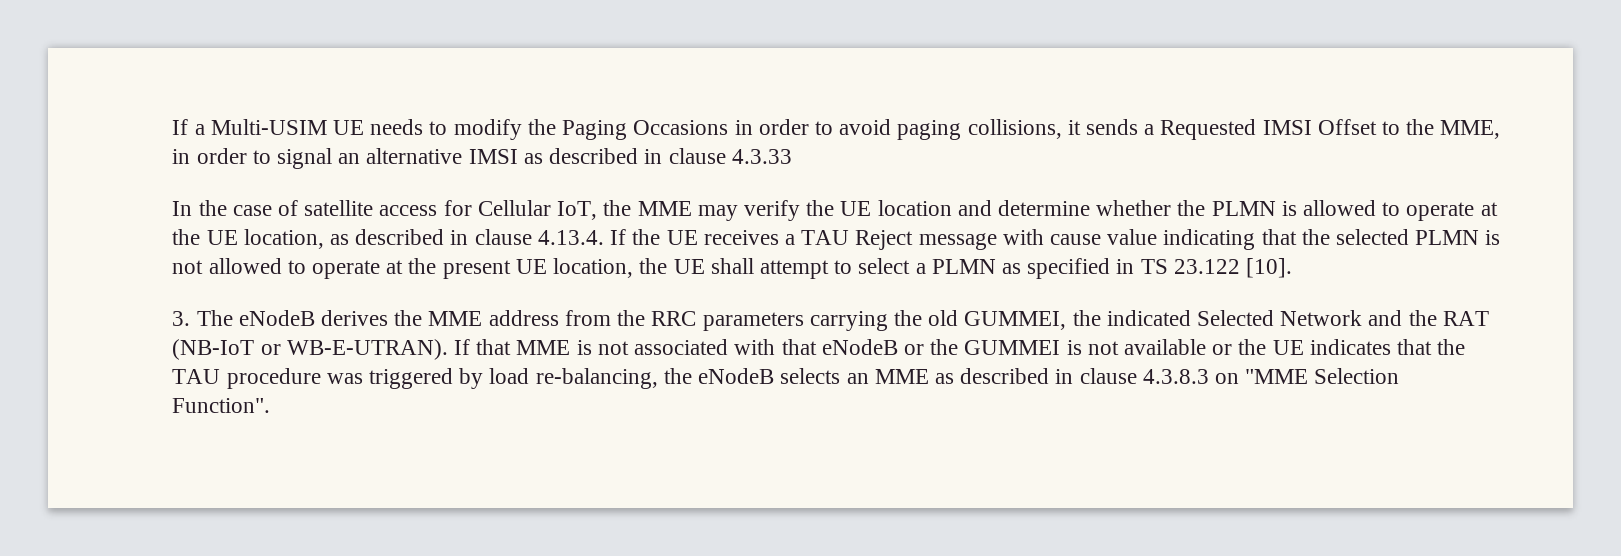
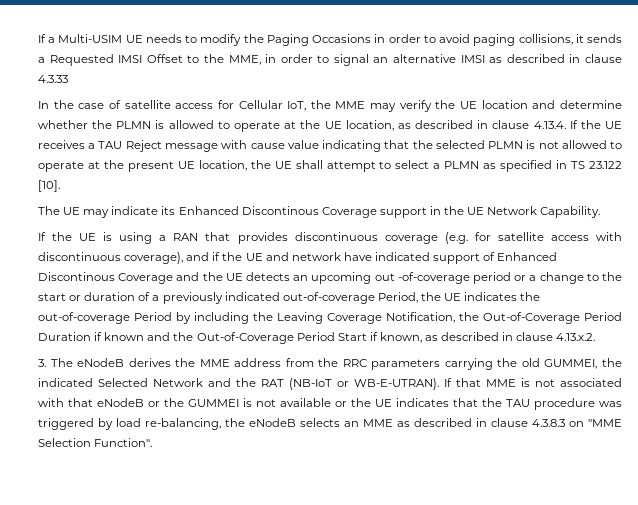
+ The UE may indicate its Enhanced Discontinous Coverage support in the UE Network Capability.
+ If the UE is using a RAN that provides discontinuous coverage (e.g. for satellite access with discontinuous coverage), and if the UE and network have indicated support of Enhanced Discontinous Coverage and the UE detects an upcoming out -of-coverage period or a change to the start or duration of a previously indicated out-of-coverage Period, the UE indicates the out-of-coverage Period by including the Leaving Coverage Notification, the Out-of-Coverage Period Duration if known and the Out-of-Coverage Period Start if known, as described in clause 4.13.x.2.

